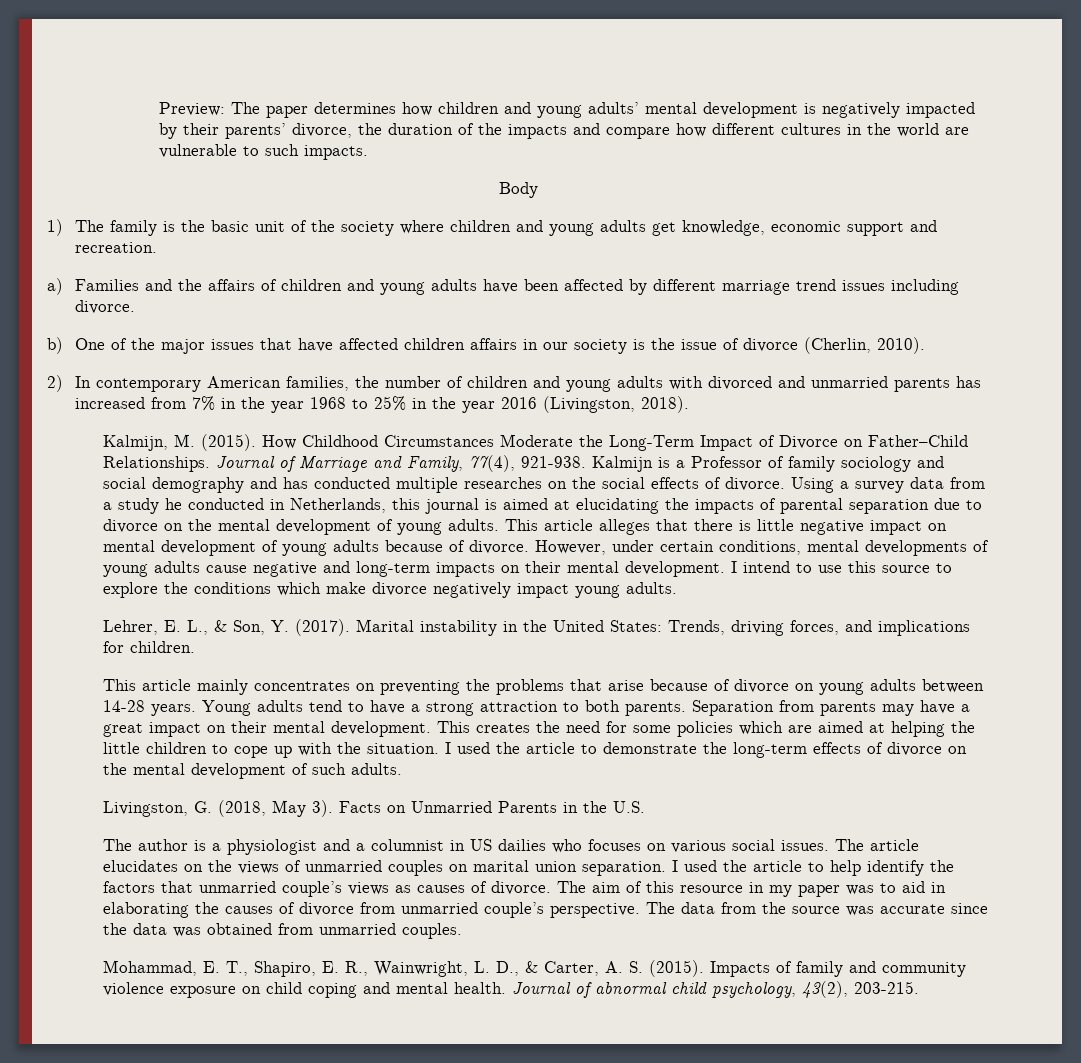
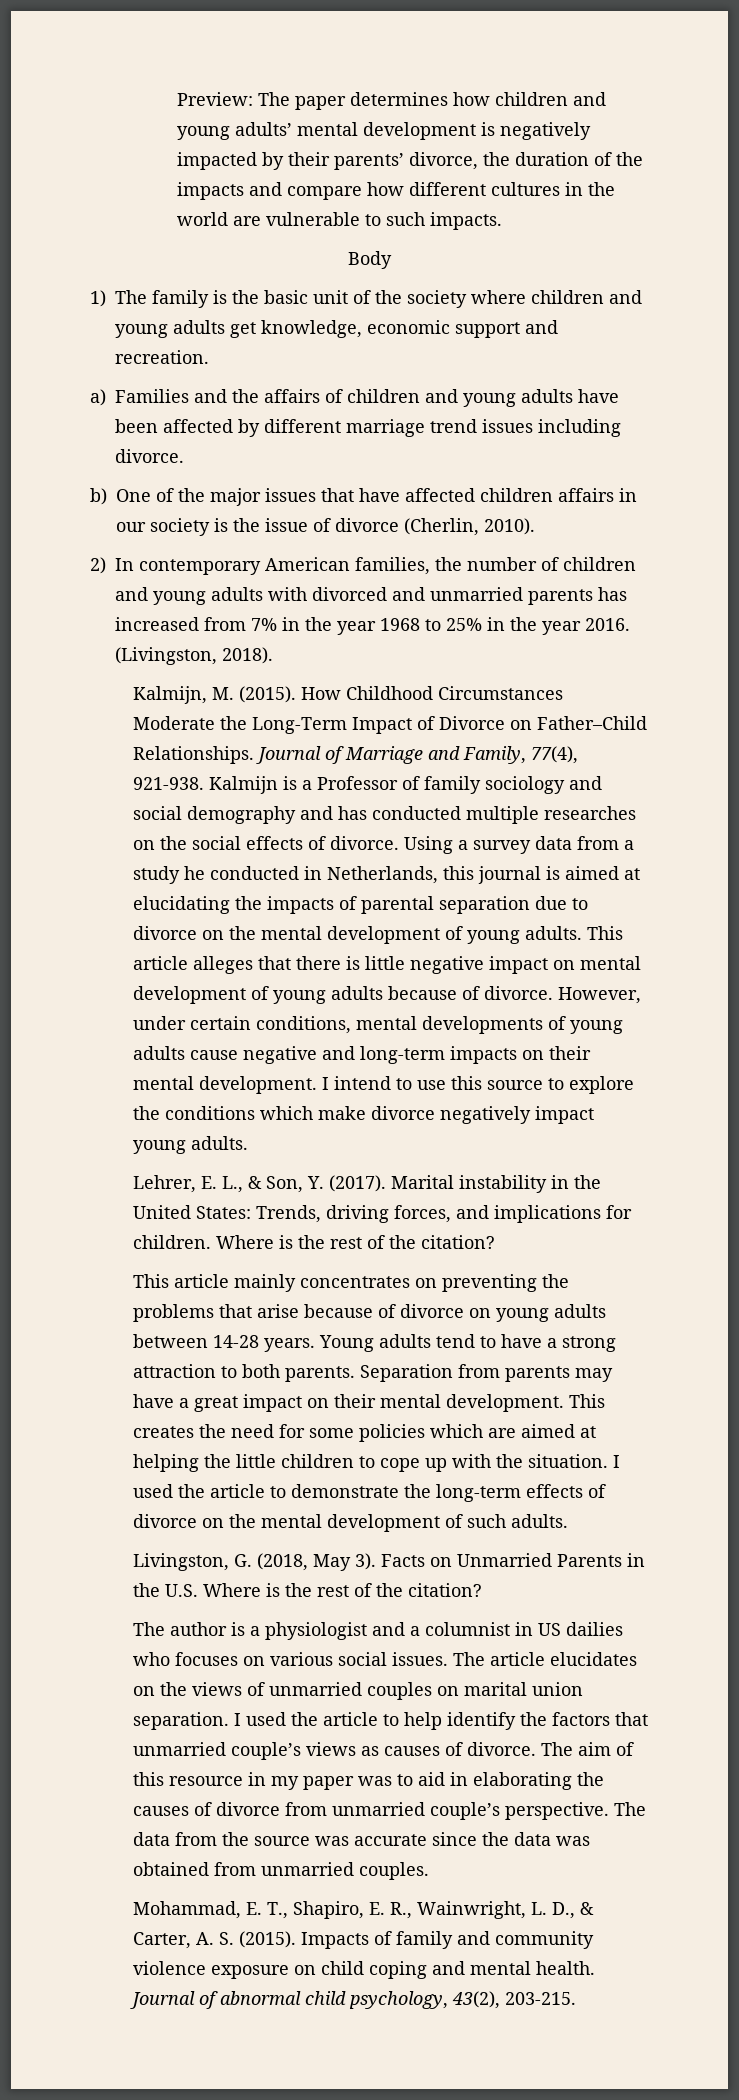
- 2) In contemporary American families, the number of children and young adults with divorced and unmarried parents has increased from 7% in the year 1968 to 25% in the year 2016 (Livingston, 2018).
+ 2) In contemporary American families, the number of children and young adults with divorced and unmarried parents has increased from 7% in the year 1968 to 25% in the year 2016. (Livingston, 2018).
- Marital instability in the United States: Trends, driving forces, and implications for children.
+ Marital instability in the United States: Trends, driving forces, and implications for children. Where is the rest of the citation?
- Facts on Unmarried Parents in the U.S.
+ Facts on Unmarried Parents in the U.S. Where is the rest of the citation?

